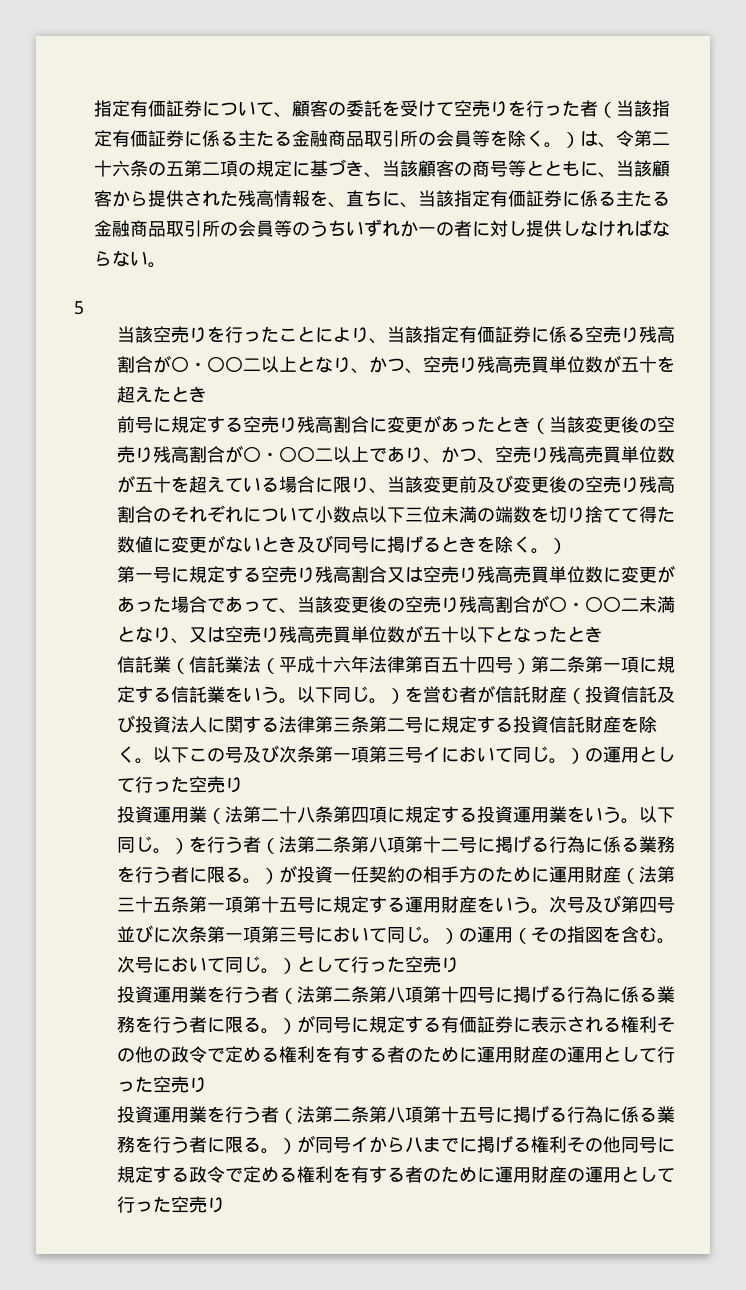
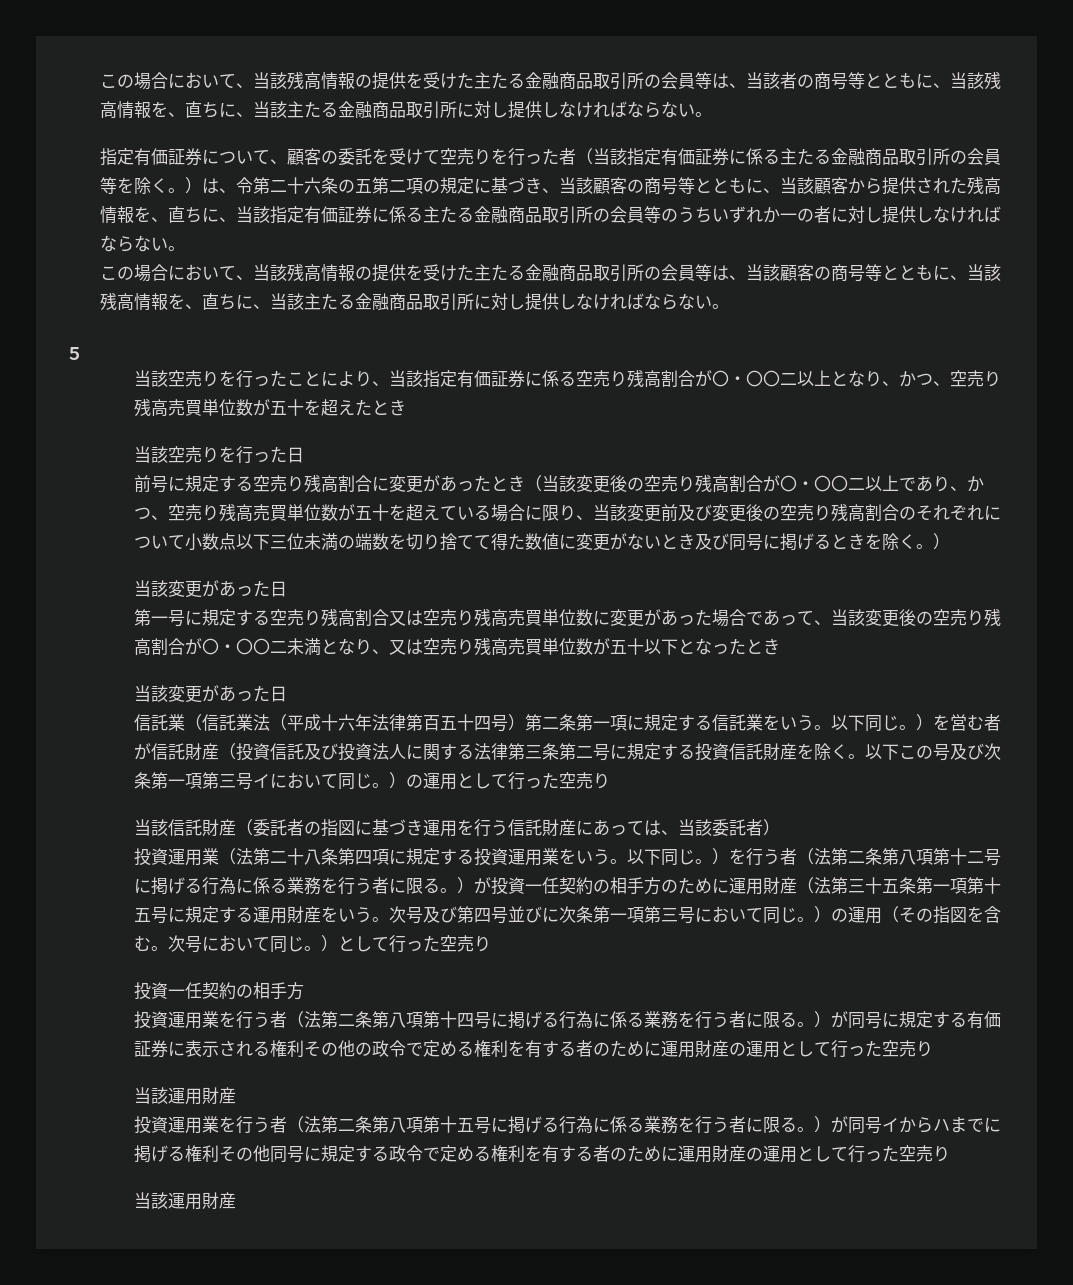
+ この場合において、当該残高情報の提供を受けた主たる金融商品取引所の会員等は、当該者の商号等とともに、当該残高情報を、直ちに、当該主たる金融商品取引所に対し提供しなければならない。
+ この場合において、当該残高情報の提供を受けた主たる金融商品取引所の会員等は、当該顧客の商号等とともに、当該残高情報を、直ちに、当該主たる金融商品取引所に対し提供しなければならない。
+ 当該空売りを行った日
  前号に規定する空売り残高割合に変更があったとき（当該変更後の空売り残高割合が〇・〇〇二以上であり、かつ、空売り残高売買単位数が五十を超えている場合に限り、当該変更前及び変更後の空売り残高割合のそれぞれについて小数点以下三位未満の端数を切り捨てて得た数値に変更がないとき及び同号に掲げるときを除く。）
+ 当該変更があった日
  第一号に規定する空売り残高割合又は空売り残高売買単位数に変更があった場合であって、当該変更後の空売り残高割合が〇・〇〇二未満となり、又は空売り残高売買単位数が五十以下となったとき
+ 当該変更があった日
+ 当該信託財産（委託者の指図に基づき運用を行う信託財産にあっては、当該委託者）
  次号において同じ。）として行った空売り
+ 投資一任契約の相手方
  投資運用業を行う者（法第二条第八項第十四号に掲げる行為に係る業務を行う者に限る。）が同号に規定する有価証券に表示される権利その他の政令で定める権利を有する者のために運用財産の運用として行った空売り
+ 当該運用財産
  投資運用業を行う者（法第二条第八項第十五号に掲げる行為に係る業務を行う者に限る。）が同号イからハまでに掲げる権利その他同号に規定する政令で定める権利を有する者のために運用財産の運用として行った空売り
+ 当該運用財産

